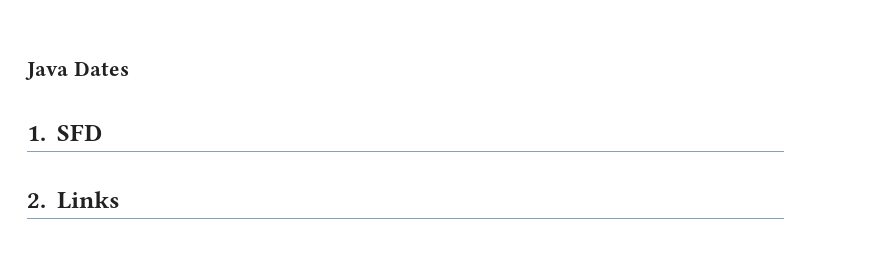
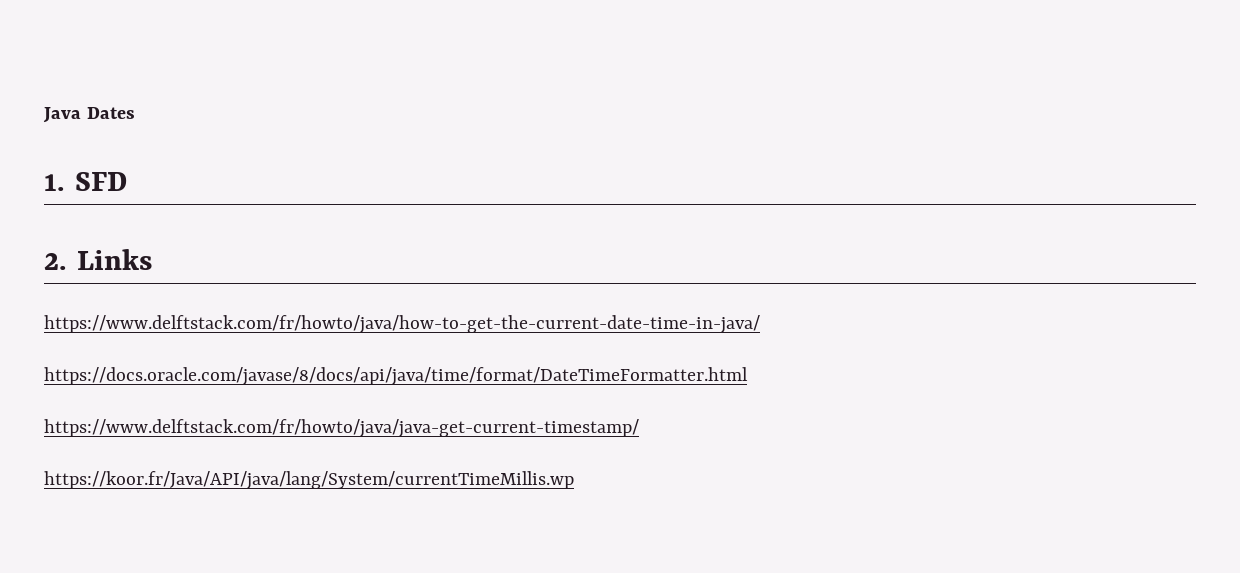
+ https://www.delftstack.com/fr/howto/java/how-to-get-the-current-date-time-in-java/
+ https://docs.oracle.com/javase/8/docs/api/java/time/format/DateTimeFormatter.html
+ https://www.delftstack.com/fr/howto/java/java-get-current-timestamp/
+ https://koor.fr/Java/API/java/lang/System/currentTimeMillis.wp

